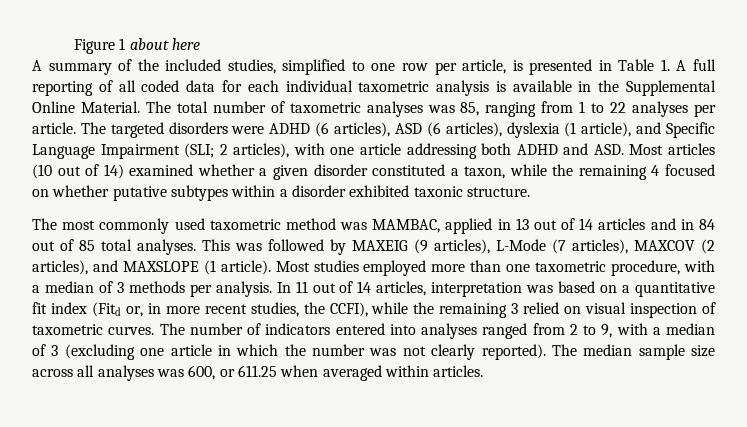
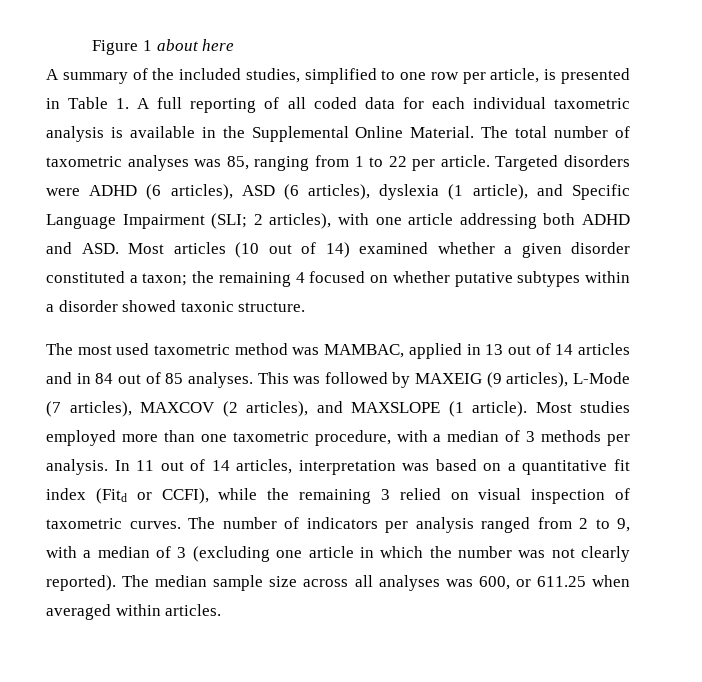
- The total number of taxometric analyses was 85, ranging from 1 to 22 analyses per article.
+ The total number of taxometric analyses was 85, ranging from 1 to 22 per article.
- The targeted disorders were ADHD (6 articles), ASD (6 articles), dyslexia (1 article), and Specific Language Impairment (SLI; 2 articles), with one article addressing both ADHD and ASD. Most articles (10 out of 14) examined whether a given disorder constituted a taxon, while the remaining 4 focused on whether putative subtypes within a disorder exhibited taxonic structure.
+ Targeted disorders were ADHD (6 articles), ASD (6 articles), dyslexia (1 article), and Specific Language Impairment (SLI; 2 articles), with one article addressing both ADHD and ASD. Most articles (10 out of 14) examined whether a given disorder constituted a taxon; the remaining 4 focused on whether putative subtypes within a disorder showed taxonic structure.
- The most commonly used taxometric method was MAMBAC, applied in 13 out of 14 articles and in 84 out of 85 total analyses.
+ The most used taxometric method was MAMBAC, applied in 13 out of 14 articles and in 84 out of 85 analyses.
- In 11 out of 14 articles, interpretation was based on a quantitative fit index (Fitd or, in more recent studies, the CCFI), while the remaining 3 relied on visual inspection of taxometric curves.
+ In 11 out of 14 articles, interpretation was based on a quantitative fit index (Fitd or CCFI), while the remaining 3 relied on visual inspection of taxometric curves.
- The number of indicators entered into analyses ranged from 2 to 9, with a median of 3 (excluding one article in which the number was not clearly reported).
+ The number of indicators per analysis ranged from 2 to 9, with a median of 3 (excluding one article in which the number was not clearly reported).

